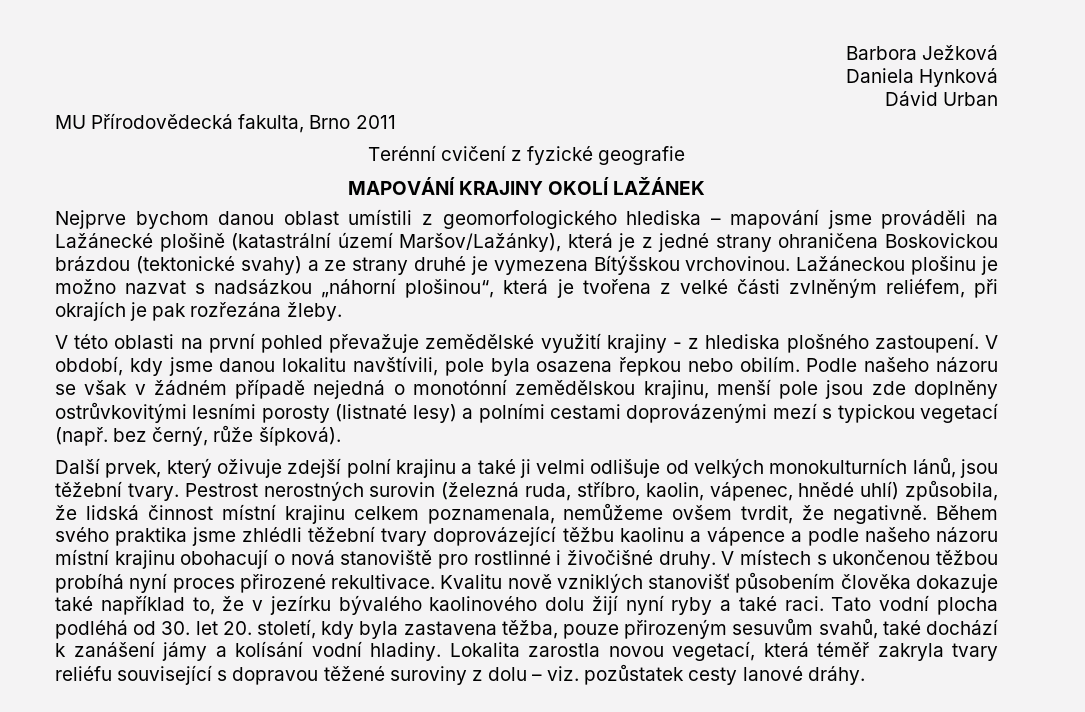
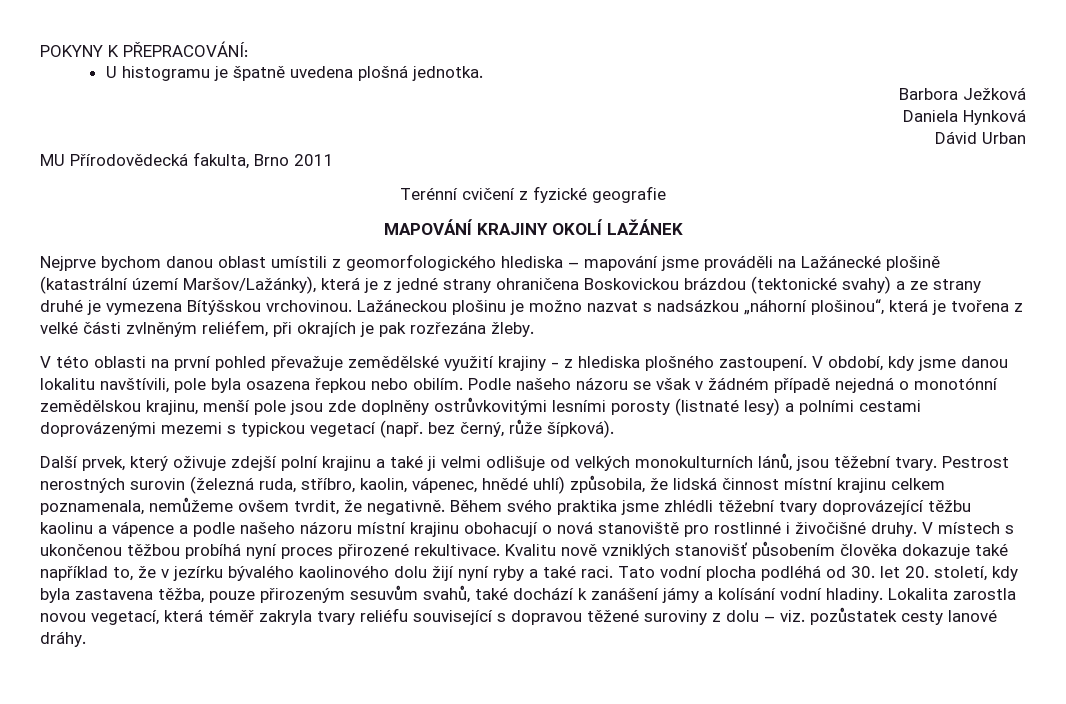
+ POKYNY K PŘEPRACOVÁNÍ:
+ U histogramu je špatně uvedena plošná jednotka.
- Podle našeho názoru se však v žádném případě nejedná o monotónní zemědělskou krajinu, menší pole jsou zde doplněny ostrůvkovitými lesními porosty (listnaté lesy) a polními cestami doprovázenými mezí s typickou vegetací (např. bez černý, růže šípková).
+ Podle našeho názoru se však v žádném případě nejedná o monotónní zemědělskou krajinu, menší pole jsou zde doplněny ostrůvkovitými lesními porosty (listnaté lesy) a polními cestami doprovázenými mezemi s typickou vegetací (např. bez černý, růže šípková).

